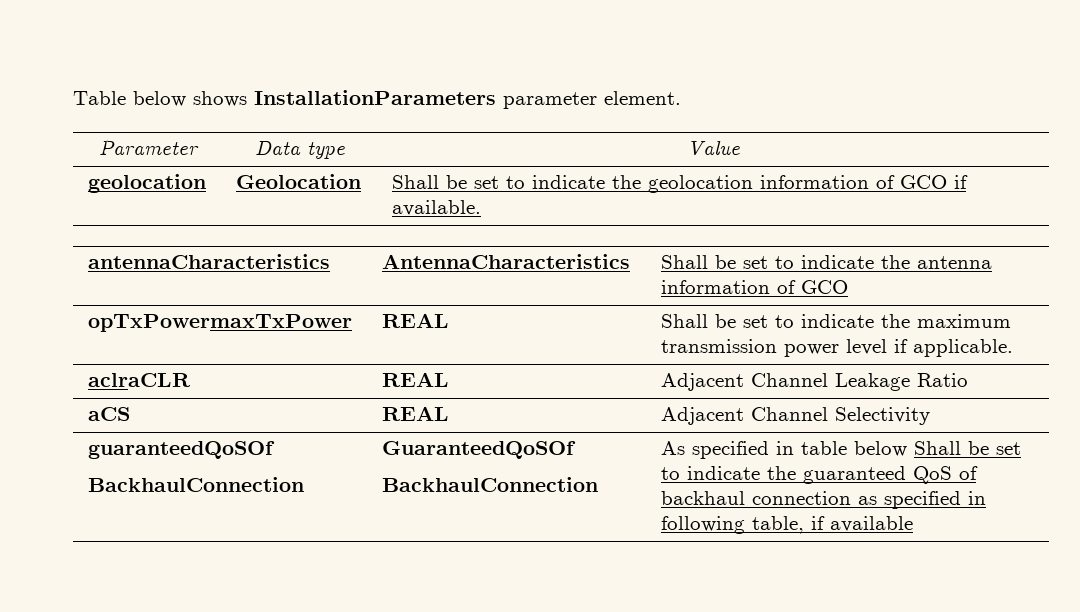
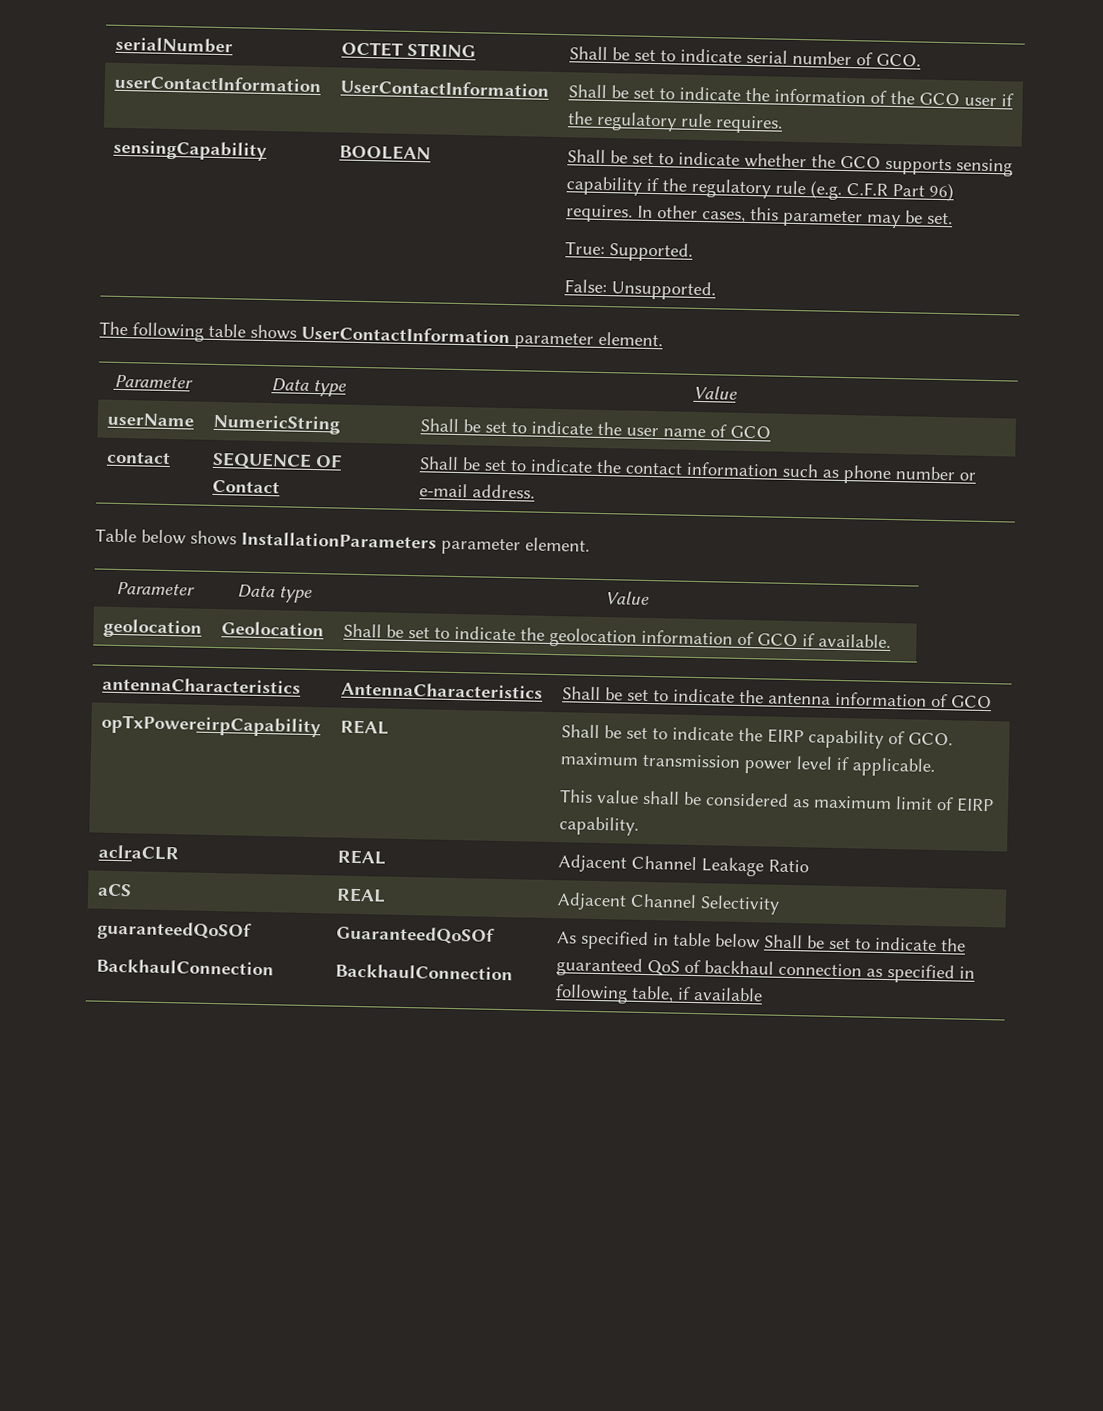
+ serialNumber | OCTET STRING | Shall be set to indicate serial number of GCO.
+ userContactInformation | UserContactInformation | Shall be set to indicate the information of the GCO user if the regulatory rule requires.
+ sensingCapability | BOOLEAN | Shall be set to indicate whether the GCO supports sensing capability if the regulatory rule (e.g. C.F.R Part 96) requires. In other cases, this parameter may be set.
+ True: Supported.
+ False: Unsupported.
+ The following table shows UserContactInformation parameter element.
+ Parameter | Data type | Value
+ userName | NumericString | Shall be set to indicate the user name of GCO
+ contact | SEQUENCE OF Contact | Shall be set to indicate the contact information such as phone number or e-mail address.
- opTxPowermaxTxPower | REAL | Shall be set to indicate the maximum transmission power level if applicable.
+ opTxPowereirpCapability | REAL | Shall be set to indicate the EIRP capability of GCO. maximum transmission power level if applicable.
+ This value shall be considered as maximum limit of EIRP capability.

